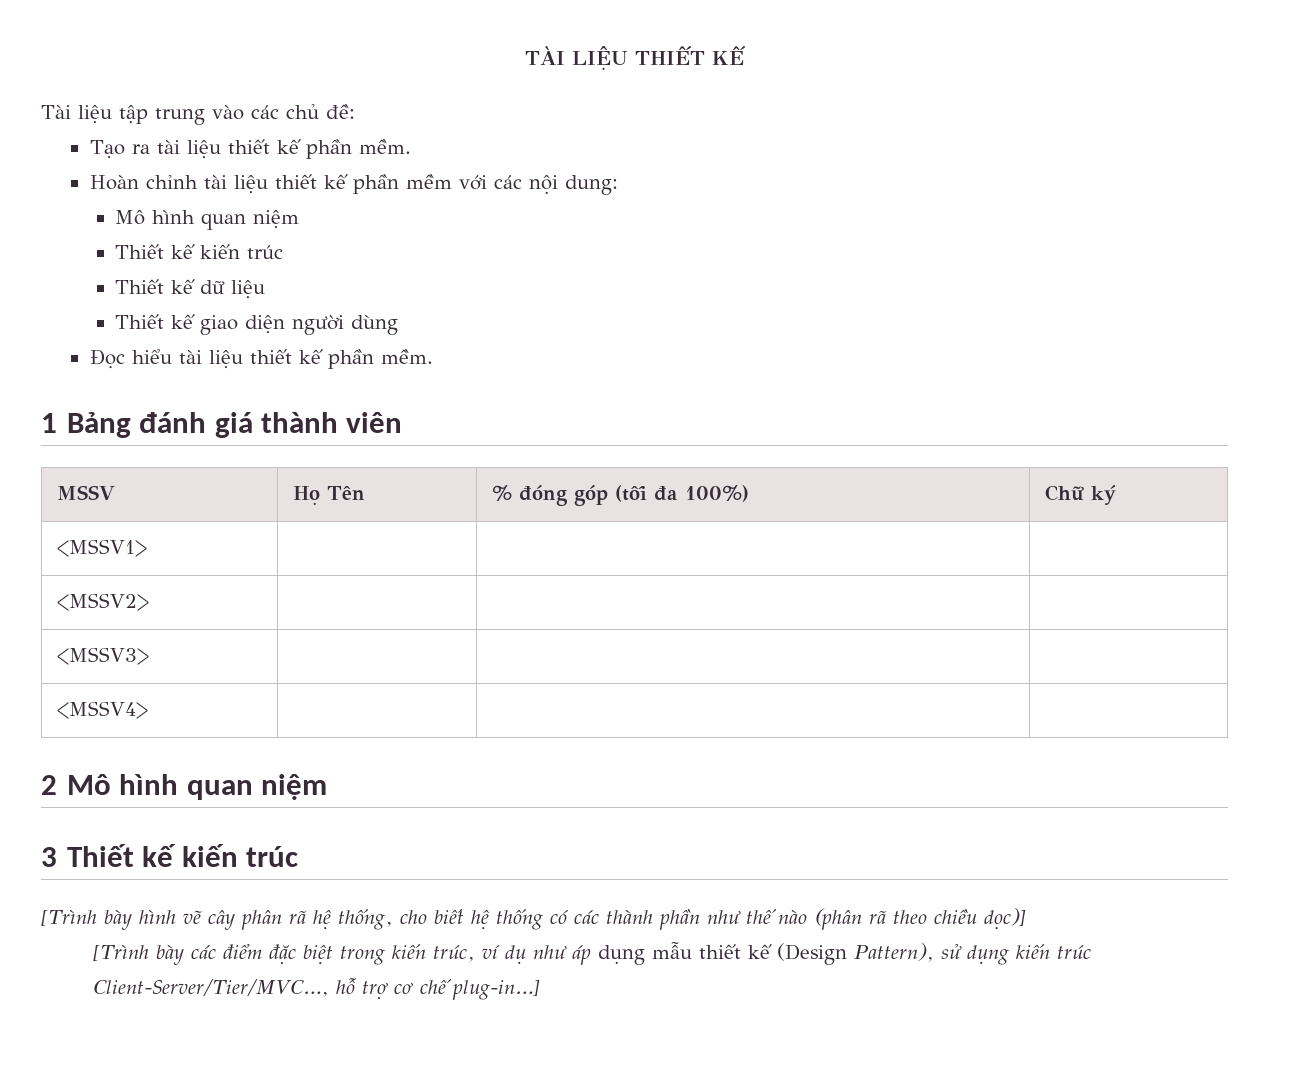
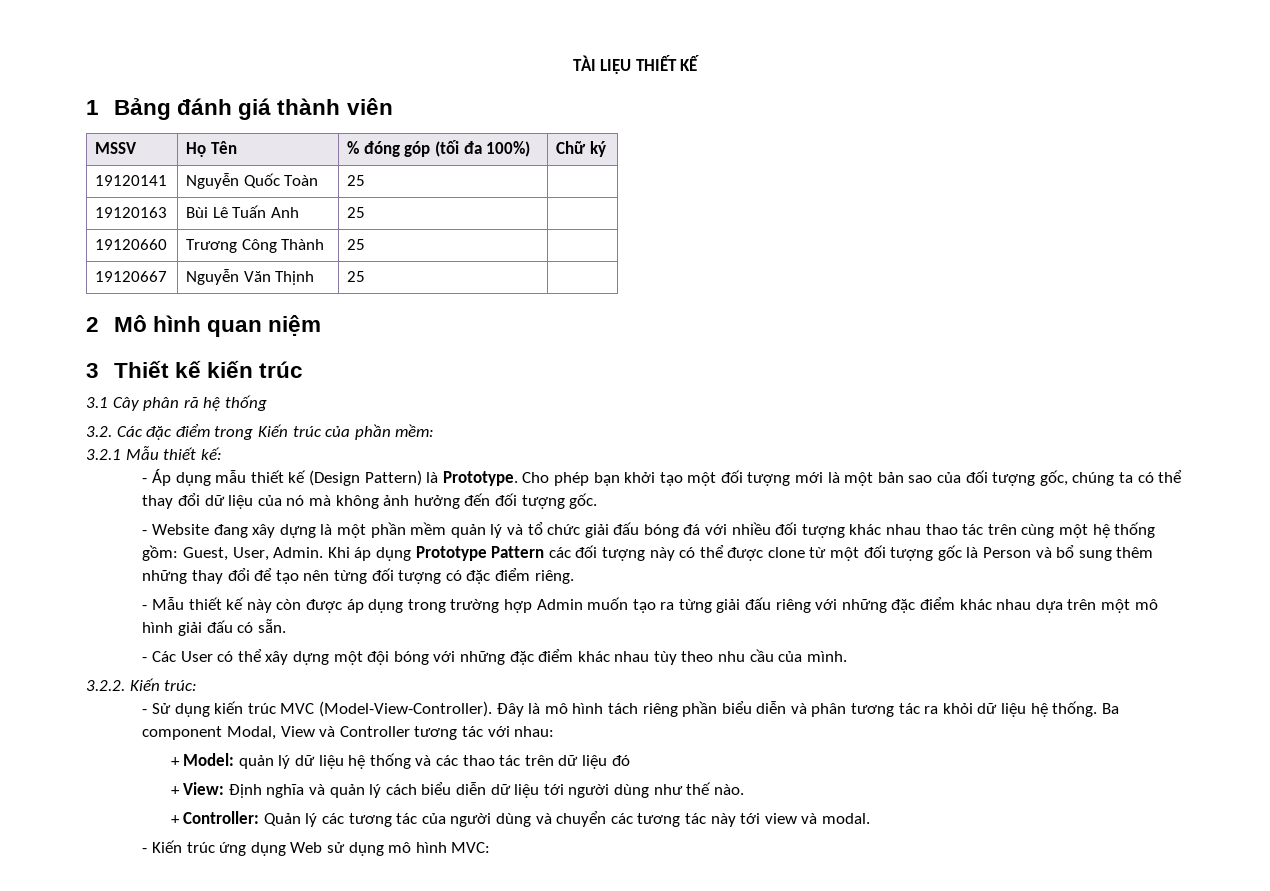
- Tài liệu tập trung vào các chủ đề:
- Tạo ra tài liệu thiết kế phần mềm.
- Hoàn chỉnh tài liệu thiết kế phần mềm với các nội dung:
- Mô hình quan niệm
- Thiết kế kiến trúc
- Thiết kế dữ liệu
- Thiết kế giao diện người dùng
- Đọc hiểu tài liệu thiết kế phần mềm.
- <MSSV1> | | |
- <MSSV2> | | |
- <MSSV3> | | |
- <MSSV4> | | |
+ 19120141 | Nguyễn Quốc Toàn | 25 |
+ 19120163 | Bùi Lê Tuấn Anh | 25 |
+ 19120660 | Trương Công Thành | 25 |
+ 19120667 | Nguyễn Văn Thịnh | 25 |
- [Trình bày hình vẽ cây phân rã hệ thống, cho biết hệ thống có các thành phần như thế nào (phân rã theo chiều dọc)]
- [Trình bày các điểm đặc biệt trong kiến trúc, ví dụ như áp dụng mẫu thiết kế (Design Pattern), sử dụng kiến trúc Client-Server/Tier/MVC…, hỗ trợ cơ chế plug-in…]
+ 3.1 Cây phân rã hệ thống
+ 3.2. Các đặc điểm trong Kiến trúc của phần mềm:
+ 3.2.1 Mẫu thiết kế:
+ - Áp dụng mẫu thiết kế (Design Pattern) là Prototype. Cho phép bạn khởi tạo một đối tượng mới là một bản sao của đối tượng gốc, chúng ta có thể thay đổi dữ liệu của nó mà không ảnh hưởng đến đối tượng gốc.
+ - Website đang xây dựng là một phần mềm quản lý và tổ chức giải đấu bóng đá với nhiều đối tượng khác nhau thao tác trên cùng một hệ thống gồm: Guest, User, Admin. Khi áp dụng Prototype Pattern các đối tượng này có thể được clone từ một đối tượng gốc là Person và bổ sung thêm những thay đổi để tạo nên từng đối tượng có đặc điểm riêng.
+ - Mẫu thiết kế này còn được áp dụng trong trường hợp Admin muốn tạo ra từng giải đấu riêng với những đặc điểm khác nhau dựa trên một mô hình giải đấu có sẵn.
+ - Các User có thể xây dựng một đội bóng với những đặc điểm khác nhau tùy theo nhu cầu của mình.
+ 3.2.2. Kiến trúc:
+ - Sử dụng kiến trúc MVC (Model-View-Controller). Đây là mô hình tách riêng phần biểu diễn và phân tương tác ra khỏi dữ liệu hệ thống. Ba component Modal, View và Controller tương tác với nhau:
+ + Model: quản lý dữ liệu hệ thống và các thao tác trên dữ liệu đó
+ + View: Định nghĩa và quản lý cách biểu diễn dữ liệu tới người dùng như thế nào.
+ + Controller: Quản lý các tương tác của người dùng và chuyển các tương tác này tới view và modal.
+ - Kiến trúc ứng dụng Web sử dụng mô hình MVC:

